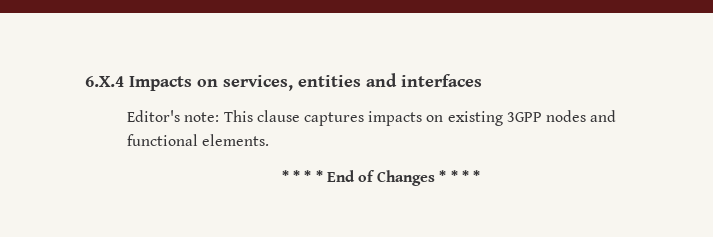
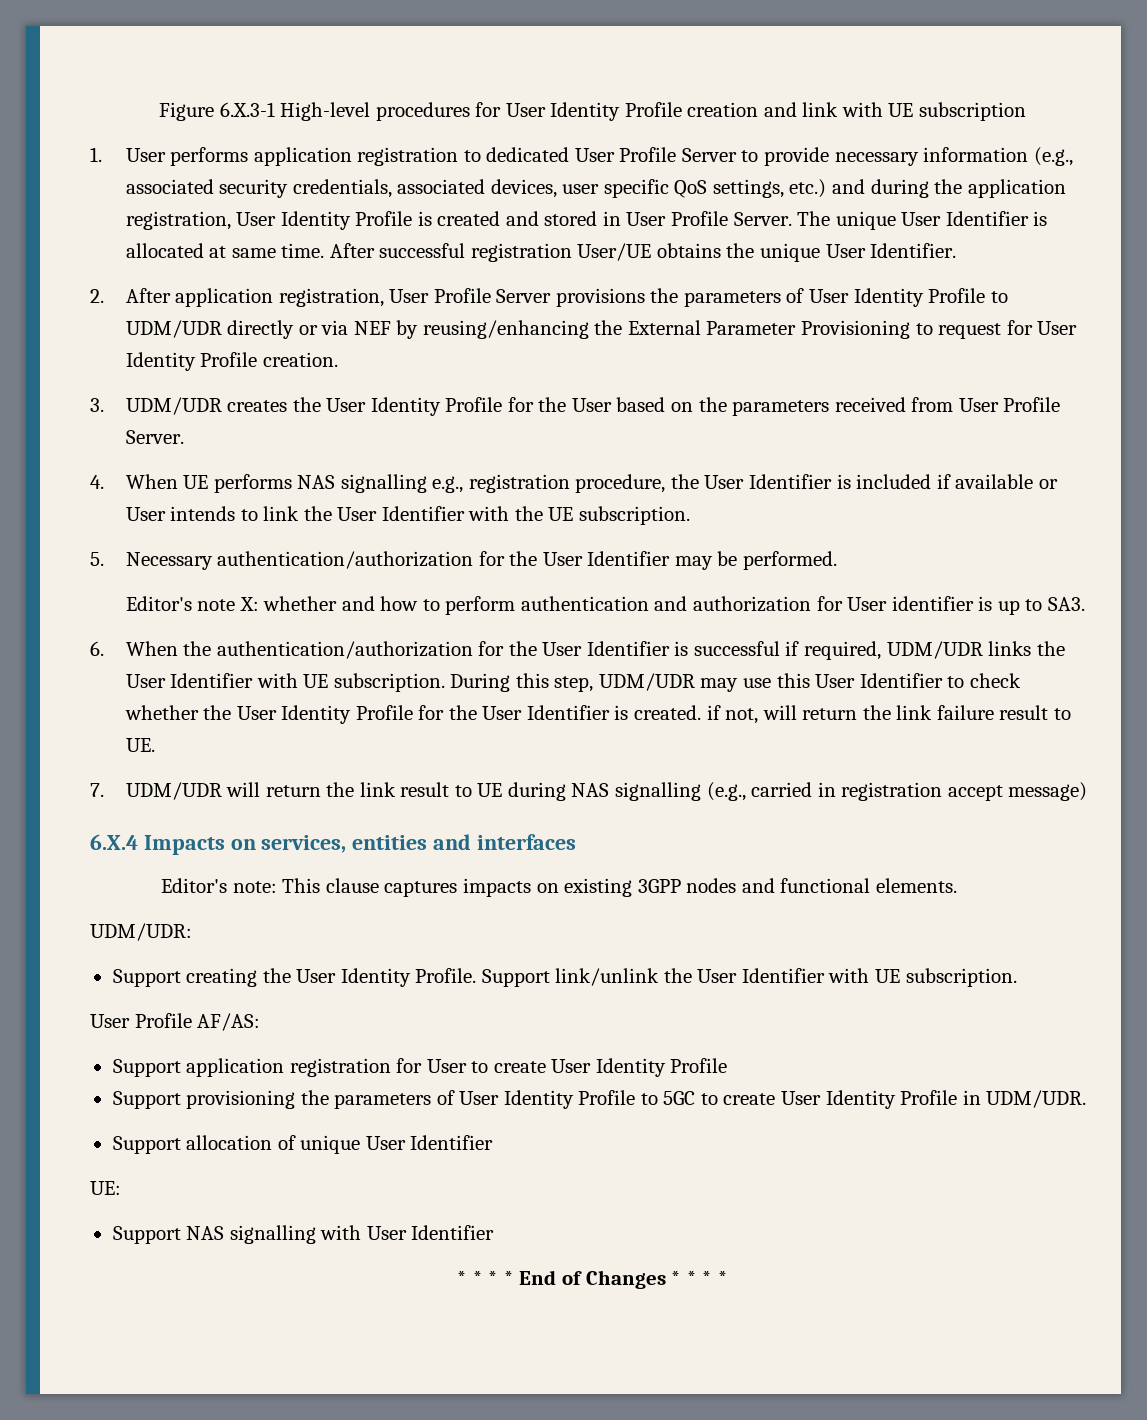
+ Figure 6.X.3-1 High-level procedures for User Identity Profile creation and link with UE subscription
+ 1. User performs application registration to dedicated User Profile Server to provide necessary information (e.g., associated security credentials, associated devices, user specific QoS settings, etc.) and during the application registration, User Identity Profile is created and stored in User Profile Server. The unique User Identifier is allocated at same time. After successful registration User/UE obtains the unique User Identifier.
+ 2. After application registration, User Profile Server provisions the parameters of User Identity Profile to UDM/UDR directly or via NEF by reusing/enhancing the External Parameter Provisioning to request for User Identity Profile creation.
+ 3. UDM/UDR creates the User Identity Profile for the User based on the parameters received from User Profile Server.
+ 4. When UE performs NAS signalling e.g., registration procedure, the User Identifier is included if available or User intends to link the User Identifier with the UE subscription.
+ 5. Necessary authentication/authorization for the User Identifier may be performed.
+ Editor's note X: whether and how to perform authentication and authorization for User identifier is up to SA3.
+ 6. When the authentication/authorization for the User Identifier is successful if required, UDM/UDR links the User Identifier with UE subscription. During this step, UDM/UDR may use this User Identifier to check whether the User Identity Profile for the User Identifier is created. if not, will return the link failure result to UE.
+ 7. UDM/UDR will return the link result to UE during NAS signalling (e.g., carried in registration accept message)
+ UDM/UDR:
+ Support creating the User Identity Profile. Support link/unlink the User Identifier with UE subscription.
+ User Profile AF/AS:
+ Support application registration for User to create User Identity Profile
+ Support provisioning the parameters of User Identity Profile to 5GC to create User Identity Profile in UDM/UDR.
+ Support allocation of unique User Identifier
+ UE:
+ Support NAS signalling with User Identifier

